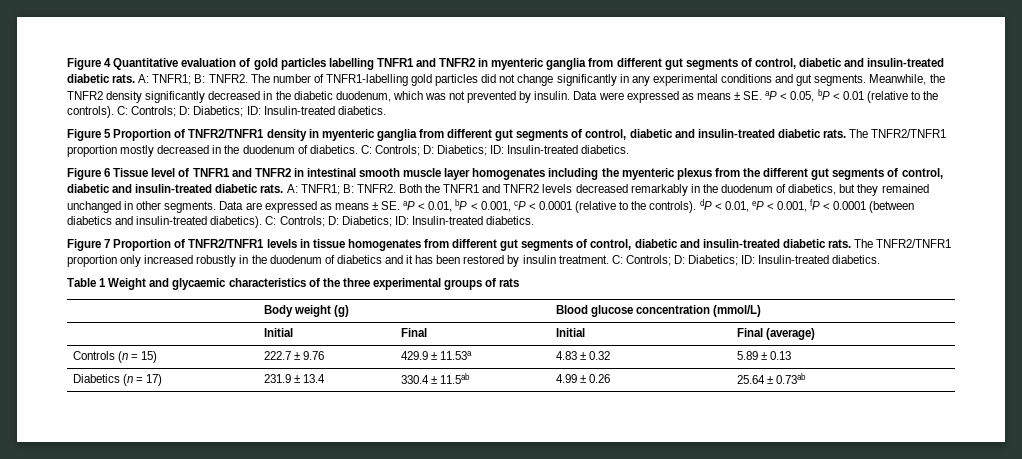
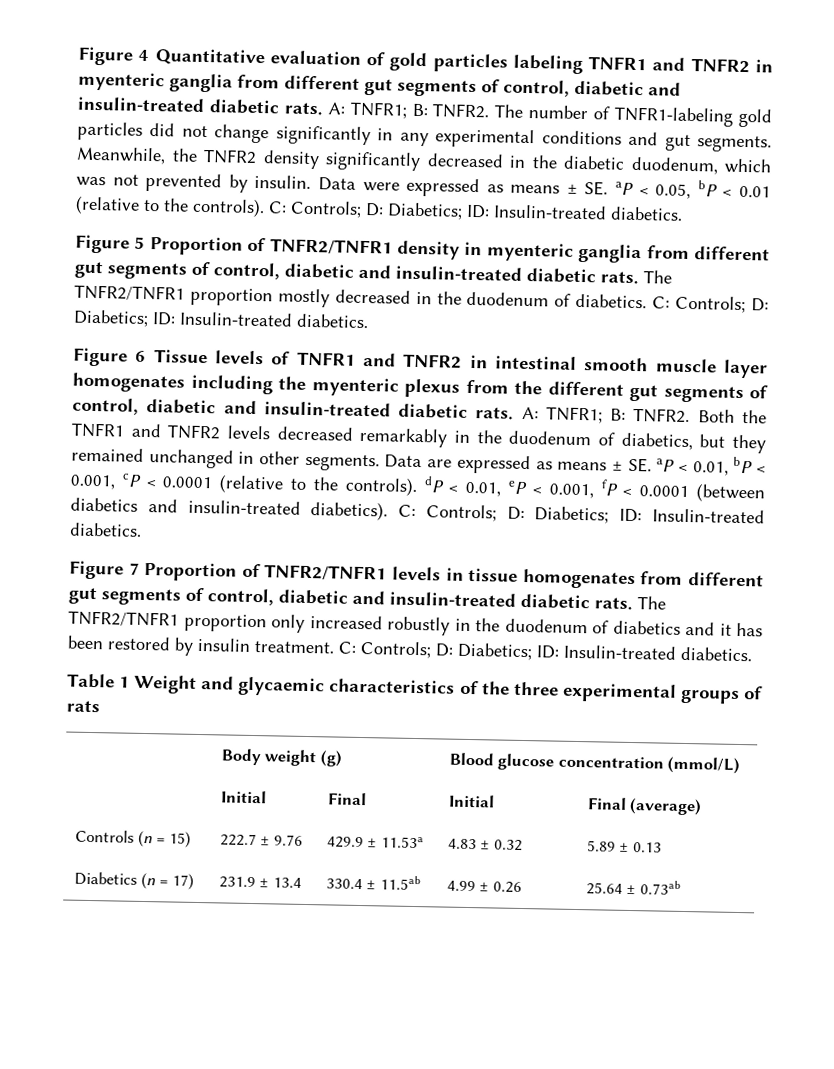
- Figure 4 Quantitative evaluation of gold particles labelling TNFR1 and TNFR2 in myenteric ganglia from different gut segments of control, diabetic and insulin-treated diabetic rats.
+ Figure 4 Quantitative evaluation of gold particles labeling TNFR1 and TNFR2 in myenteric ganglia from different gut segments of control, diabetic and insulin-treated diabetic rats.
- The number of TNFR1-labelling gold particles did not change significantly in any experimental conditions and gut segments.
+ The number of TNFR1-labeling gold particles did not change significantly in any experimental conditions and gut segments.
- Figure 6 Tissue level of TNFR1 and TNFR2 in intestinal smooth muscle layer homogenates including the myenteric plexus from the different gut segments of control, diabetic and insulin-treated diabetic rats.
+ Figure 6 Tissue levels of TNFR1 and TNFR2 in intestinal smooth muscle layer homogenates including the myenteric plexus from the different gut segments of control, diabetic and insulin-treated diabetic rats.

